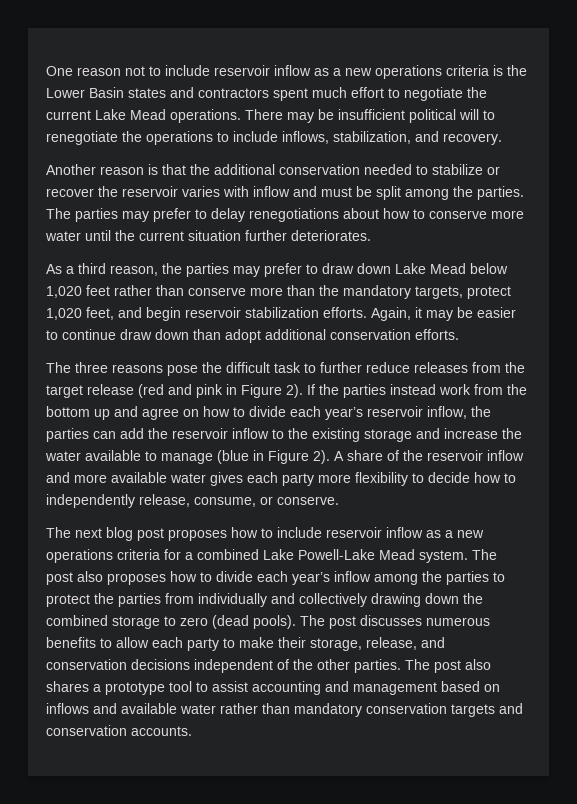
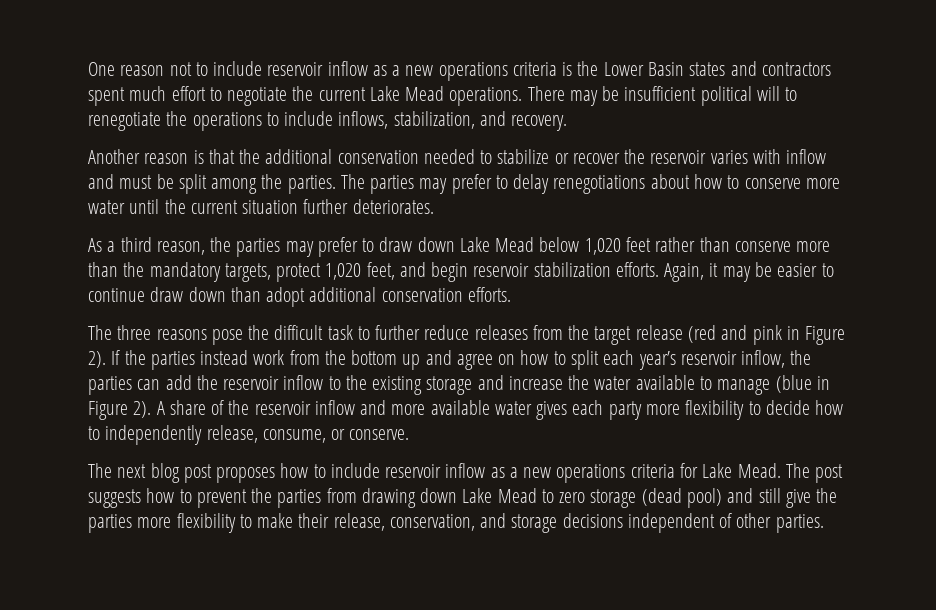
- If the parties instead work from the bottom up and agree on how to divide each year’s reservoir inflow, the parties can add the reservoir inflow to the existing storage and increase the water available to manage (blue in Figure 2).
+ If the parties instead work from the bottom up and agree on how to split each year’s reservoir inflow, the parties can add the reservoir inflow to the existing storage and increase the water available to manage (blue in Figure 2).
- The next blog post proposes how to include reservoir inflow as a new operations criteria for a combined Lake Powell-Lake Mead system. The post also proposes how to divide each year’s inflow among the parties to protect the parties from individually and collectively drawing down the combined storage to zero (dead pools). The post discusses numerous benefits to allow each party to make their storage, release, and conservation decisions independent of the other parties. The post also shares a prototype tool to assist accounting and management based on inflows and available water rather than mandatory conservation targets and conservation accounts.
+ The next blog post proposes how to include reservoir inflow as a new operations criteria for Lake Mead. The post suggests how to prevent the parties from drawing down Lake Mead to zero storage (dead pool) and still give the parties more flexibility to make their release, conservation, and storage decisions independent of other parties.

